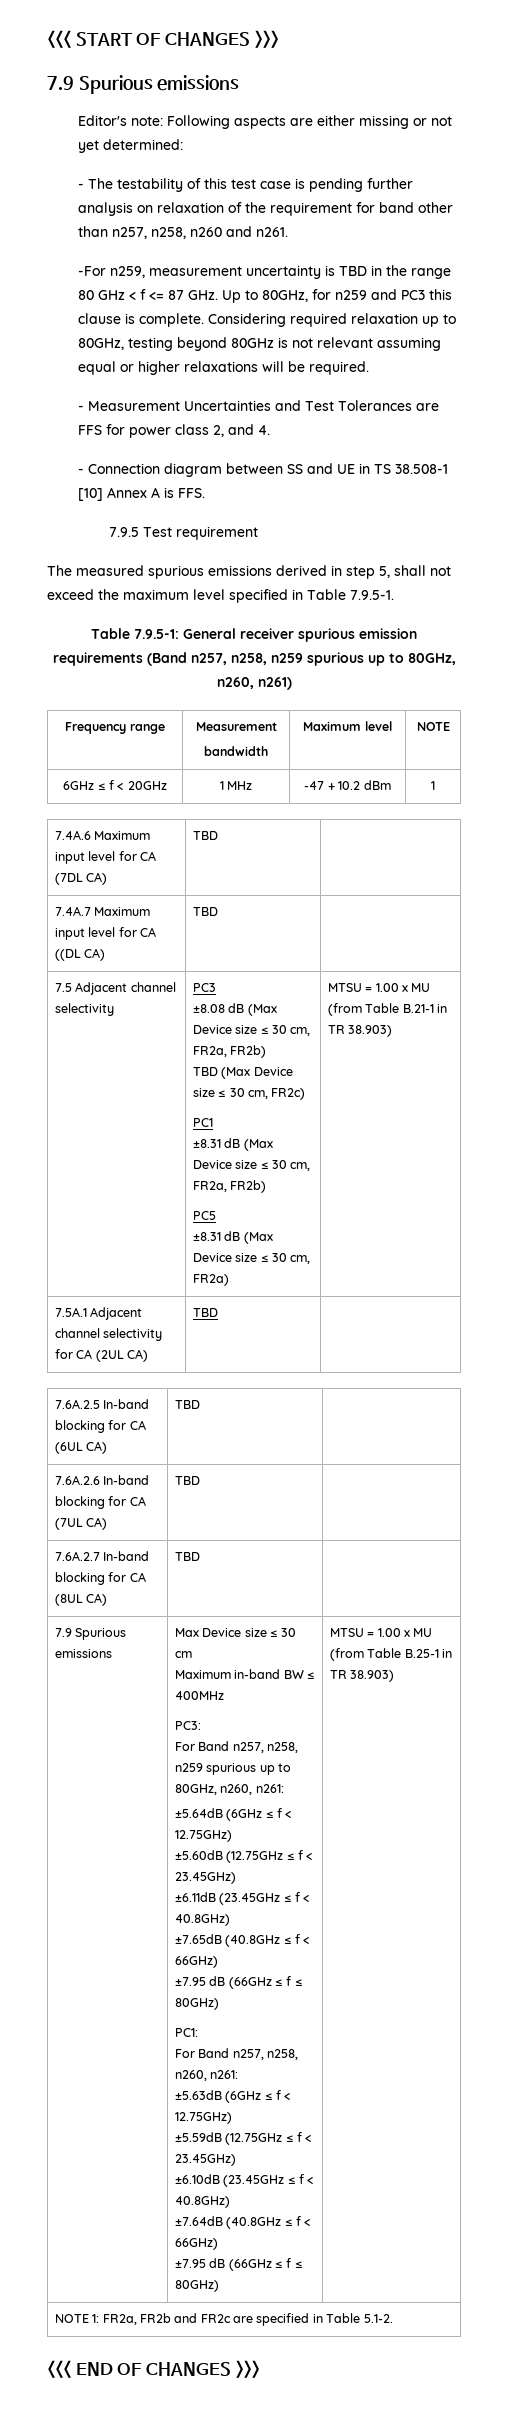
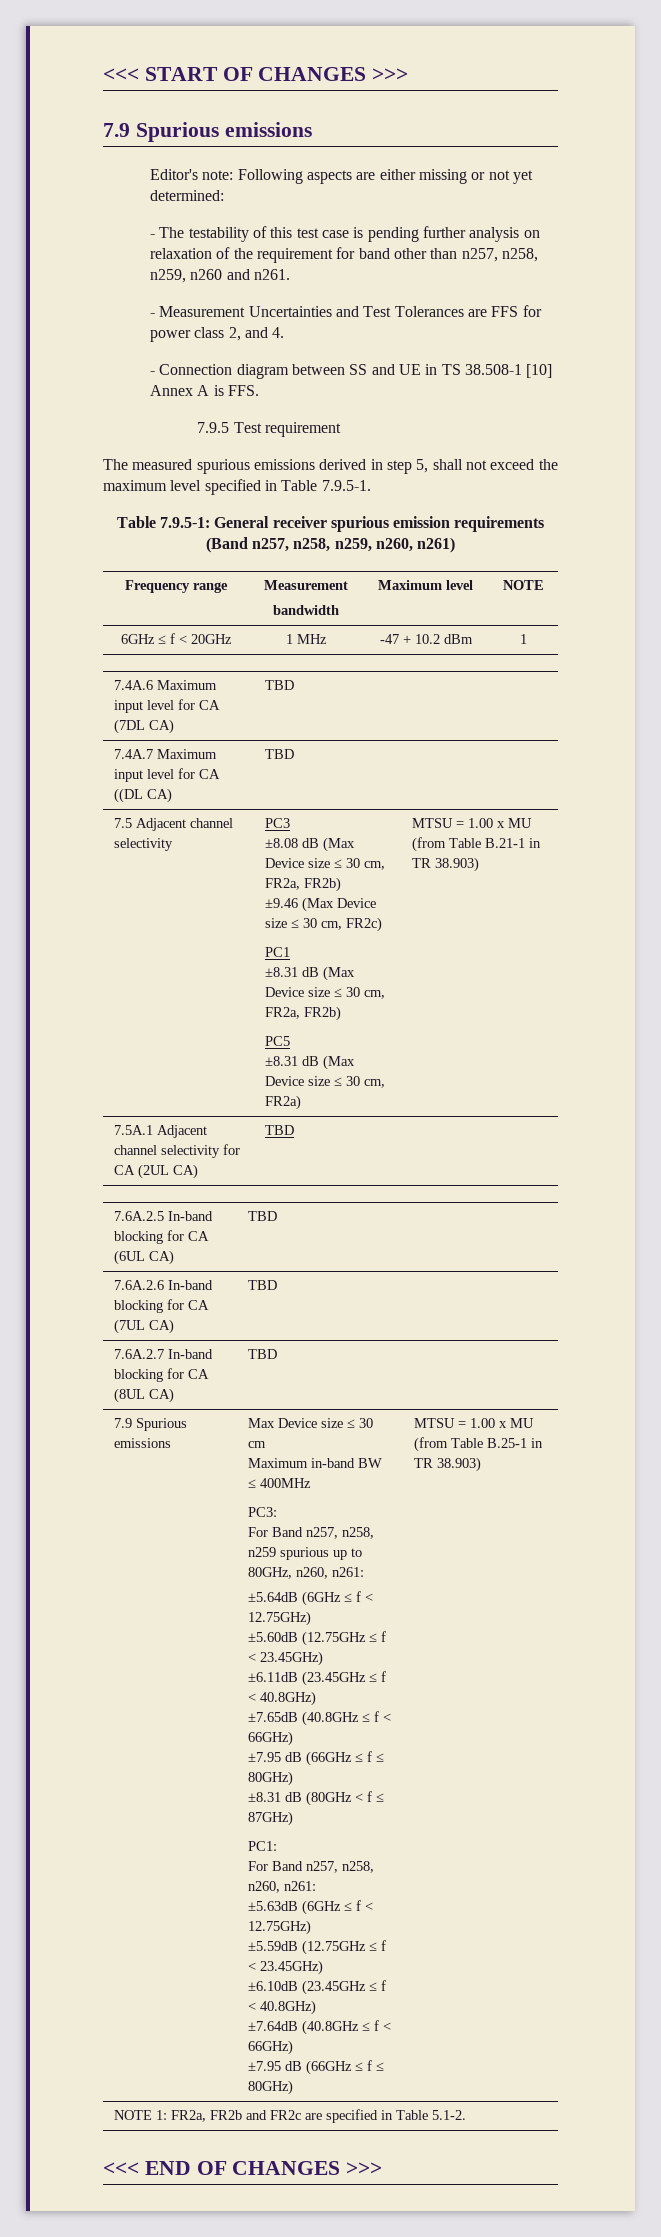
- - The testability of this test case is pending further analysis on relaxation of the requirement for band other than n257, n258, n260 and n261.
+ - The testability of this test case is pending further analysis on relaxation of the requirement for band other than n257, n258, n259, n260 and n261.
- -For n259, measurement uncertainty is TBD in the range 80 GHz < f <= 87 GHz. Up to 80GHz, for n259 and PC3 this clause is complete. Considering required relaxation up to 80GHz, testing beyond 80GHz is not relevant assuming equal or higher relaxations will be required.
- Table 7.9.5-1: General receiver spurious emission requirements (Band n257, n258, n259 spurious up to 80GHz, n260, n261)
+ Table 7.9.5-1: General receiver spurious emission requirements (Band n257, n258, n259, n260, n261)
- TBD (Max Device size ≤ 30 cm, FR2c)
+ ±9.46 (Max Device size ≤ 30 cm, FR2c)
+ ±8.31 dB (80GHz < f ≤ 87GHz)

